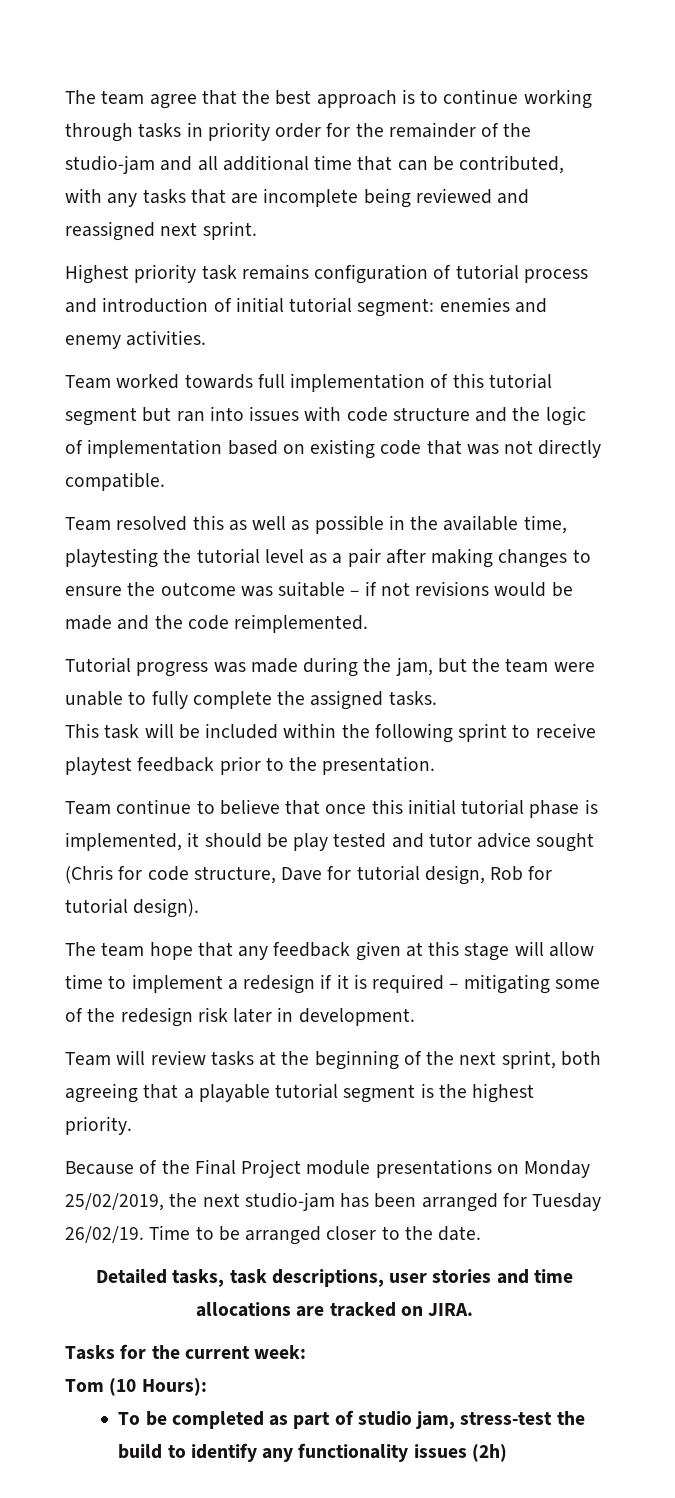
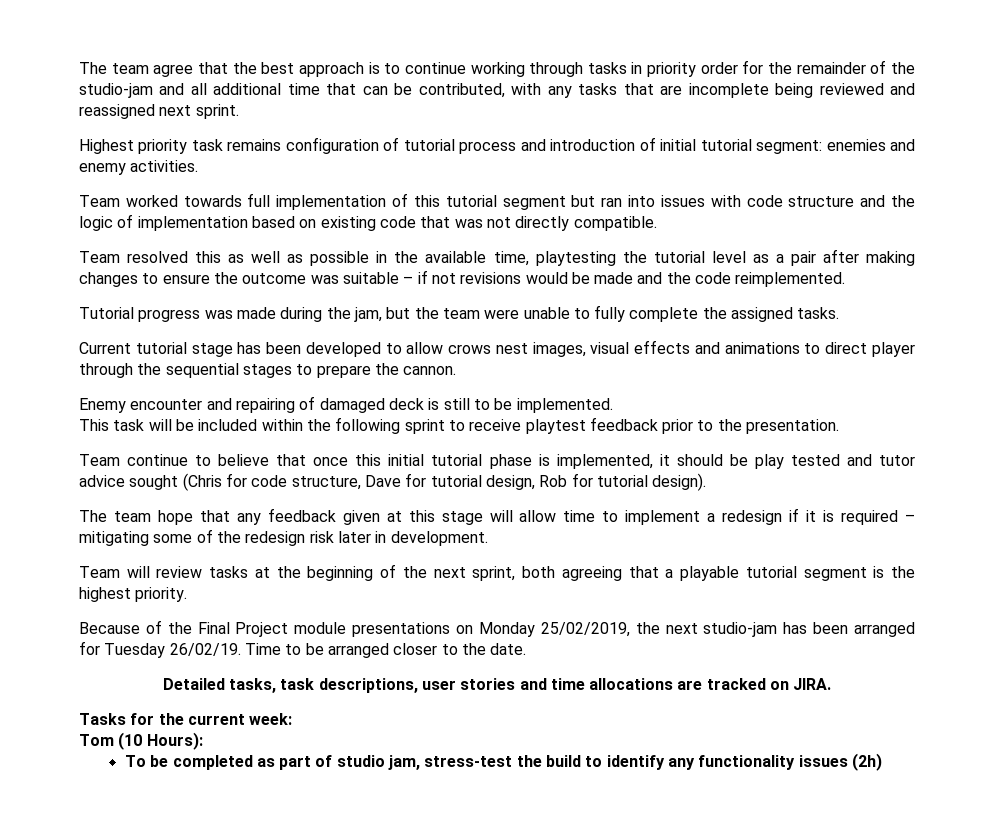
+ Current tutorial stage has been developed to allow crows nest images, visual effects and animations to direct player through the sequential stages to prepare the cannon.
+ Enemy encounter and repairing of damaged deck is still to be implemented.

